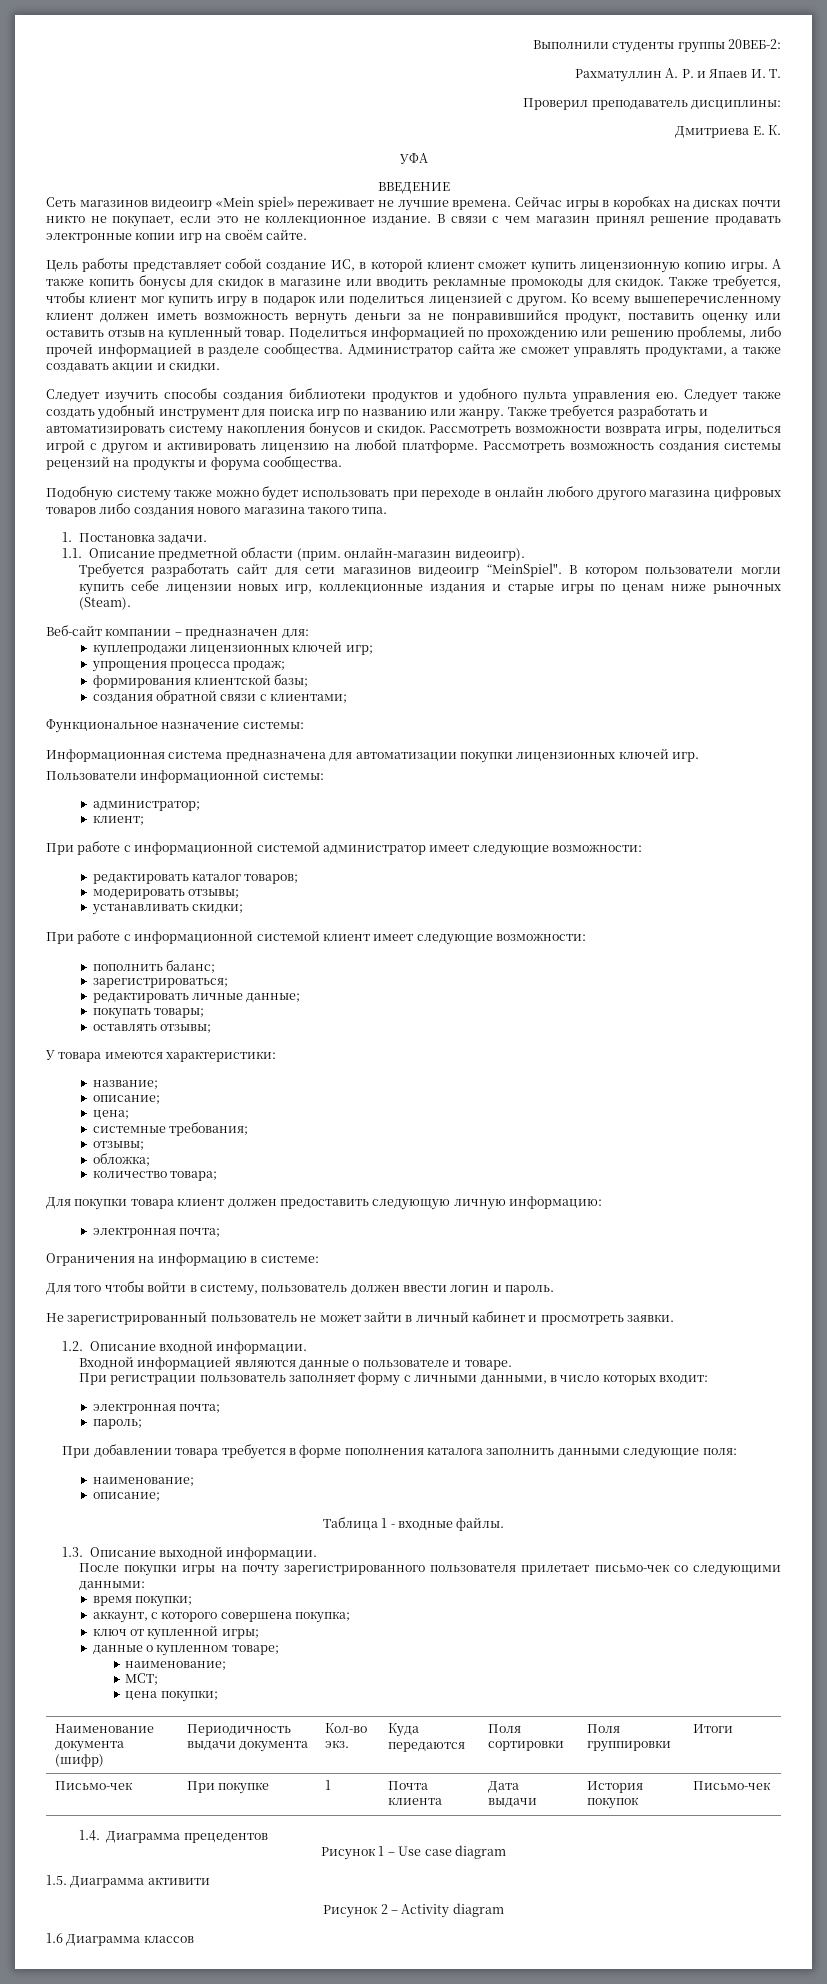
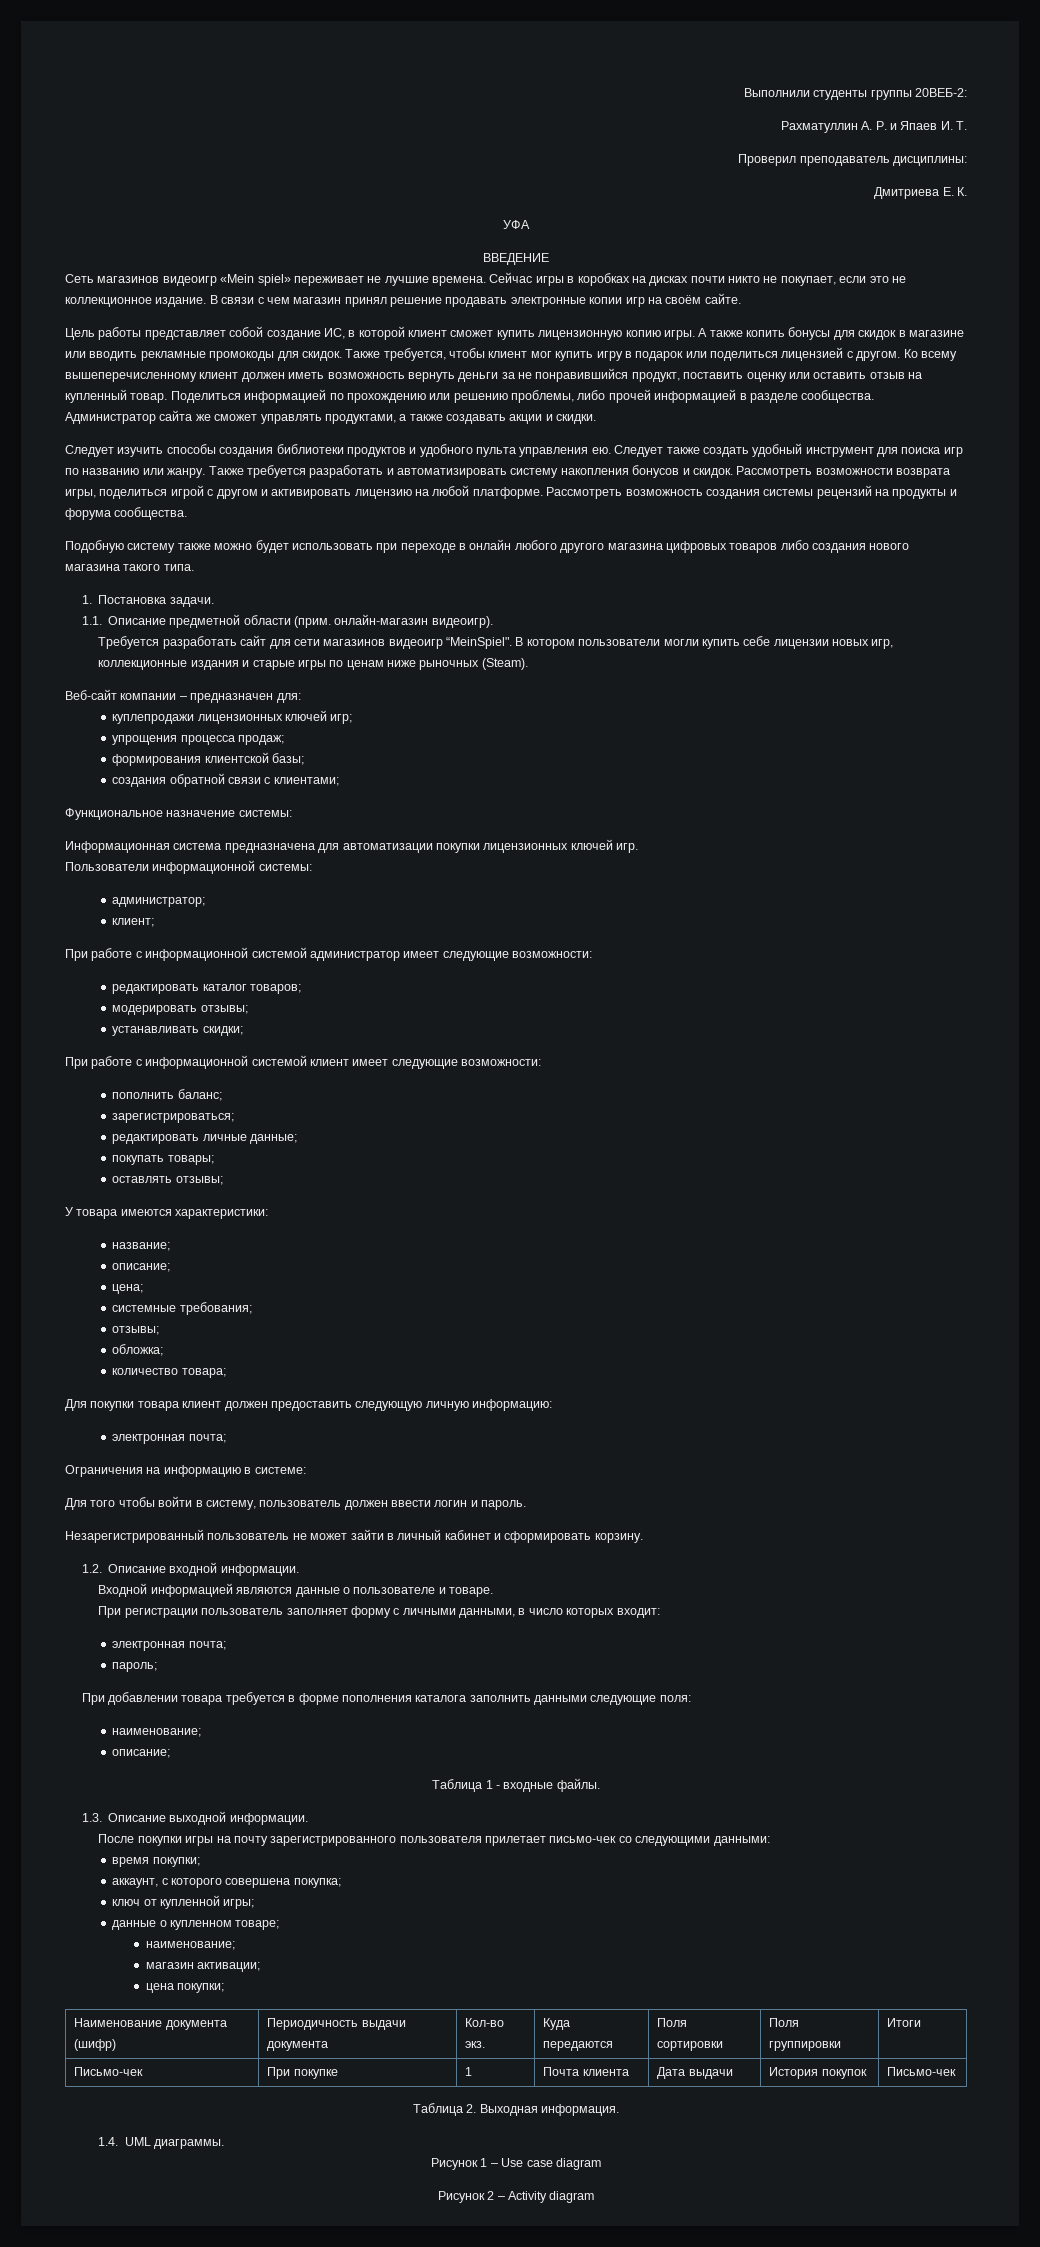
- Не зарегистрированный пользователь не может зайти в личный кабинет и просмотреть заявки.
+ Незарегистрированный пользователь не может зайти в личный кабинет и сформировать корзину.
- МСТ;
+ магазин активации;
+ Таблица 2. Выходная информация.
- 1.4. Диаграмма прецедентов
+ 1.4. UML диаграммы.
- 1.5. Диаграмма активити
- 1.6 Диаграмма классов

